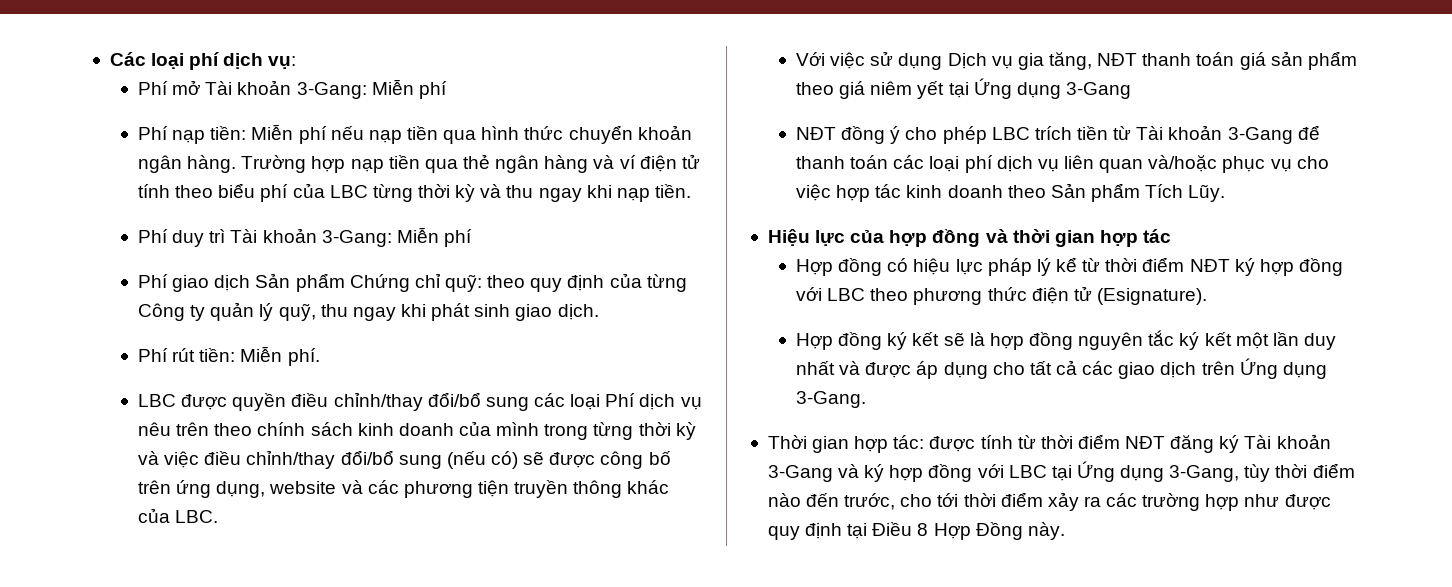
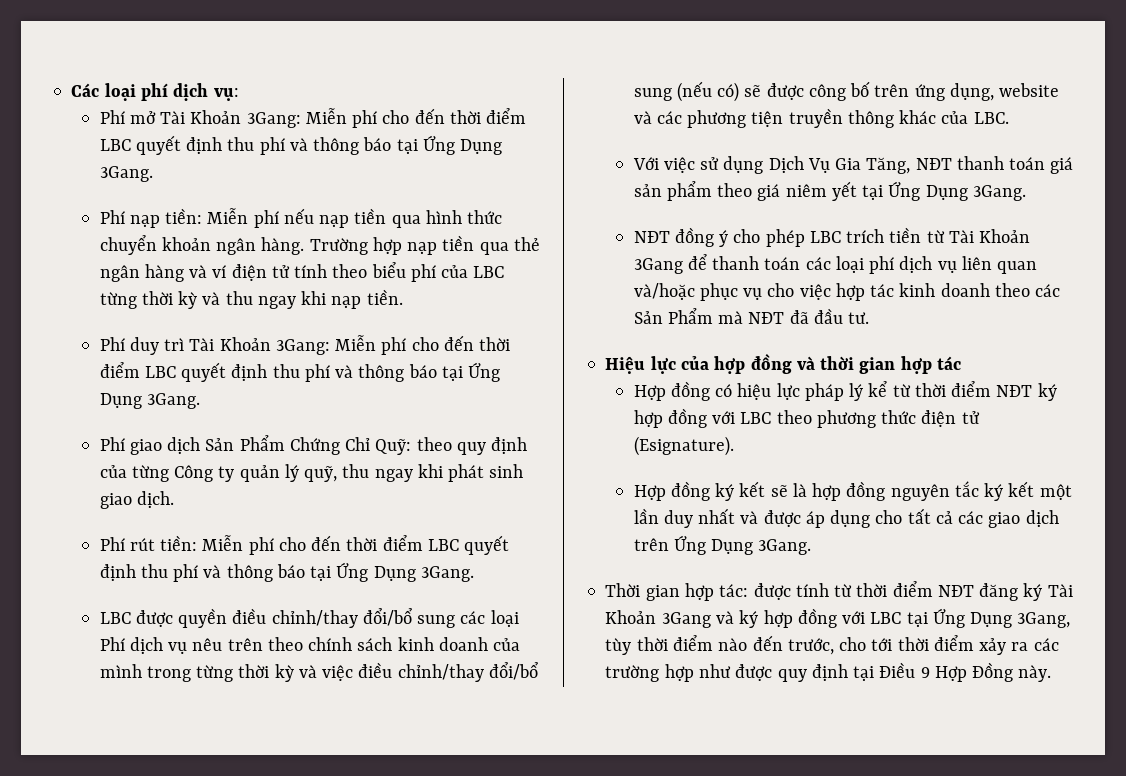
- Phí mở Tài khoản 3-Gang: Miễn phí
+ Phí mở Tài Khoản 3Gang: Miễn phí cho đến thời điểm LBC quyết định thu phí và thông báo tại Ứng Dụng 3Gang.
- Phí duy trì Tài khoản 3-Gang: Miễn phí
+ Phí duy trì Tài Khoản 3Gang: Miễn phí cho đến thời điểm LBC quyết định thu phí và thông báo tại Ứng Dụng 3Gang.
- Phí giao dịch Sản phẩm Chứng chỉ quỹ: theo quy định của từng Công ty quản lý quỹ, thu ngay khi phát sinh giao dịch.
+ Phí giao dịch Sản Phẩm Chứng Chỉ Quỹ: theo quy định của từng Công ty quản lý quỹ, thu ngay khi phát sinh giao dịch.
- Phí rút tiền: Miễn phí.
+ Phí rút tiền: Miễn phí cho đến thời điểm LBC quyết định thu phí và thông báo tại Ứng Dụng 3Gang.
- Với việc sử dụng Dịch vụ gia tăng, NĐT thanh toán giá sản phẩm theo giá niêm yết tại Ứng dụng 3-Gang
+ Với việc sử dụng Dịch Vụ Gia Tăng, NĐT thanh toán giá sản phẩm theo giá niêm yết tại Ứng Dụng 3Gang.
- NĐT đồng ý cho phép LBC trích tiền từ Tài khoản 3-Gang để thanh toán các loại phí dịch vụ liên quan và/hoặc phục vụ cho việc hợp tác kinh doanh theo Sản phẩm Tích Lũy.
+ NĐT đồng ý cho phép LBC trích tiền từ Tài Khoản 3Gang để thanh toán các loại phí dịch vụ liên quan và/hoặc phục vụ cho việc hợp tác kinh doanh theo các Sản Phẩm mà NĐT đã đầu tư.
- Hợp đồng ký kết sẽ là hợp đồng nguyên tắc ký kết một lần duy nhất và được áp dụng cho tất cả các giao dịch trên Ứng dụng 3-Gang.
+ Hợp đồng ký kết sẽ là hợp đồng nguyên tắc ký kết một lần duy nhất và được áp dụng cho tất cả các giao dịch trên Ứng Dụng 3Gang.
- Thời gian hợp tác: được tính từ thời điểm NĐT đăng ký Tài khoản 3-Gang và ký hợp đồng với LBC tại Ứng dụng 3-Gang, tùy thời điểm nào đến trước, cho tới thời điểm xảy ra các trường hợp như được quy định tại Điều 8 Hợp Đồng này.
+ Thời gian hợp tác: được tính từ thời điểm NĐT đăng ký Tài Khoản 3Gang và ký hợp đồng với LBC tại Ứng Dụng 3Gang, tùy thời điểm nào đến trước, cho tới thời điểm xảy ra các trường hợp như được quy định tại Điều 9 Hợp Đồng này.

